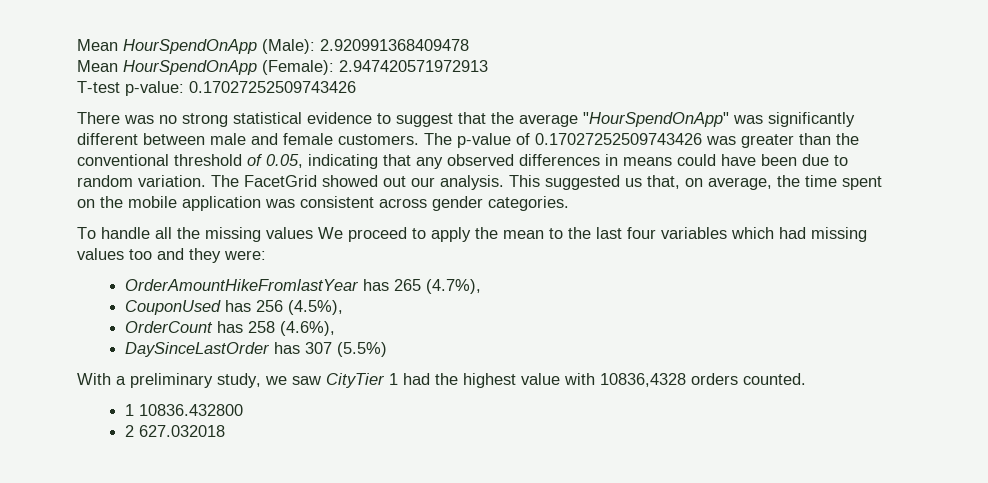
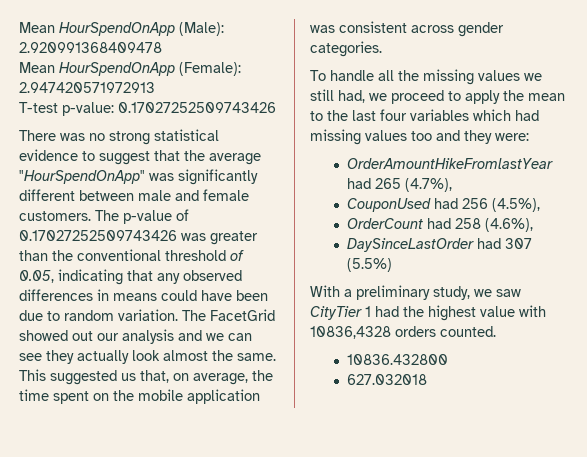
- The FacetGrid showed out our analysis.
+ The FacetGrid showed out our analysis and we can see they actually look almost the same.
- To handle all the missing values We proceed to apply the mean to the last four variables which had missing values too and they were:
+ To handle all the missing values we still had, we proceed to apply the mean to the last four variables which had missing values too and they were:
- OrderAmountHikeFromlastYear has 265 (4.7%),
+ OrderAmountHikeFromlastYear had 265 (4.7%),
- CouponUsed has 256 (4.5%),
+ CouponUsed had 256 (4.5%),
- OrderCount has 258 (4.6%),
+ OrderCount had 258 (4.6%),
- DaySinceLastOrder has 307 (5.5%)
+ DaySinceLastOrder had 307 (5.5%)
- 1 10836.432800
+ 10836.432800
- 2 627.032018
+ 627.032018

